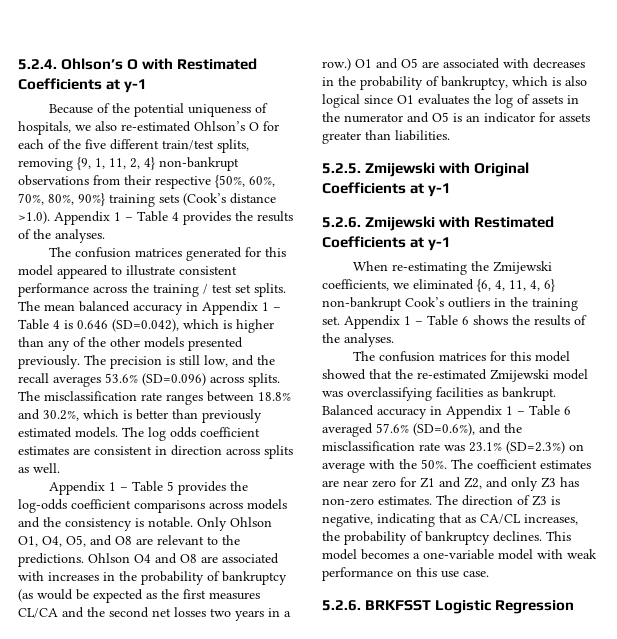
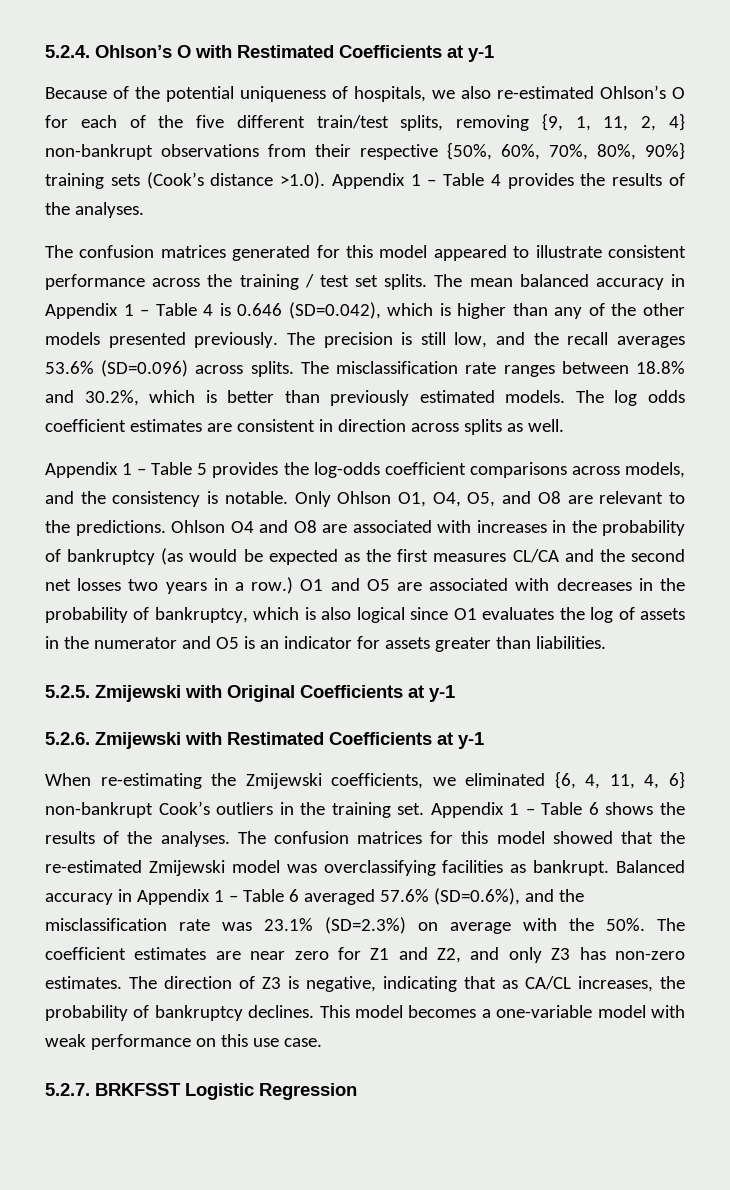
- Appendix 1 – Table 5 provides the log-odds coefficient comparisons across models and the consistency is notable.
+ Appendix 1 – Table 5 provides the log-odds coefficient comparisons across models, and the consistency is notable.
- Appendix 1 – Table 6 shows the results of the analyses.
- The confusion matrices for this model showed that the re-estimated Zmijewski model was overclassifying facilities as bankrupt.
+ Appendix 1 – Table 6 shows the results of the analyses. The confusion matrices for this model showed that the re-estimated Zmijewski model was overclassifying facilities as bankrupt.
- 5.2.6. BRKFSST Logistic Regression
+ 5.2.7. BRKFSST Logistic Regression

